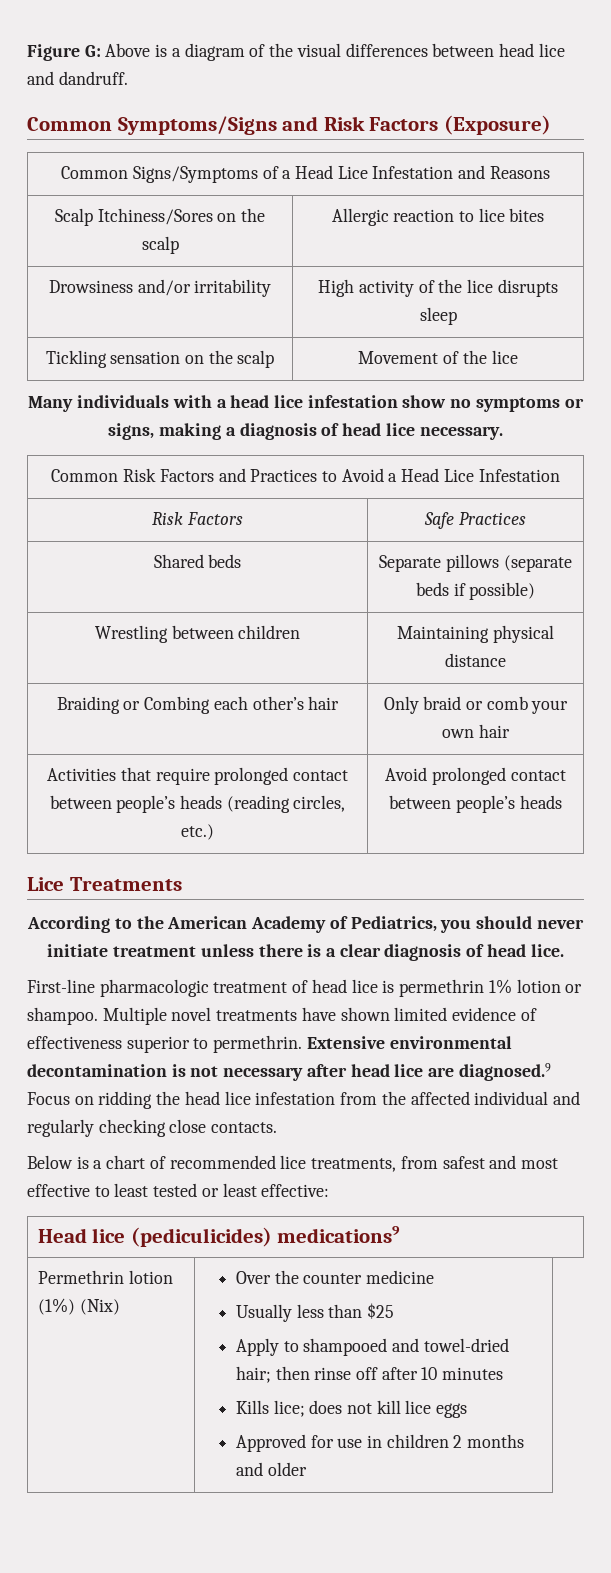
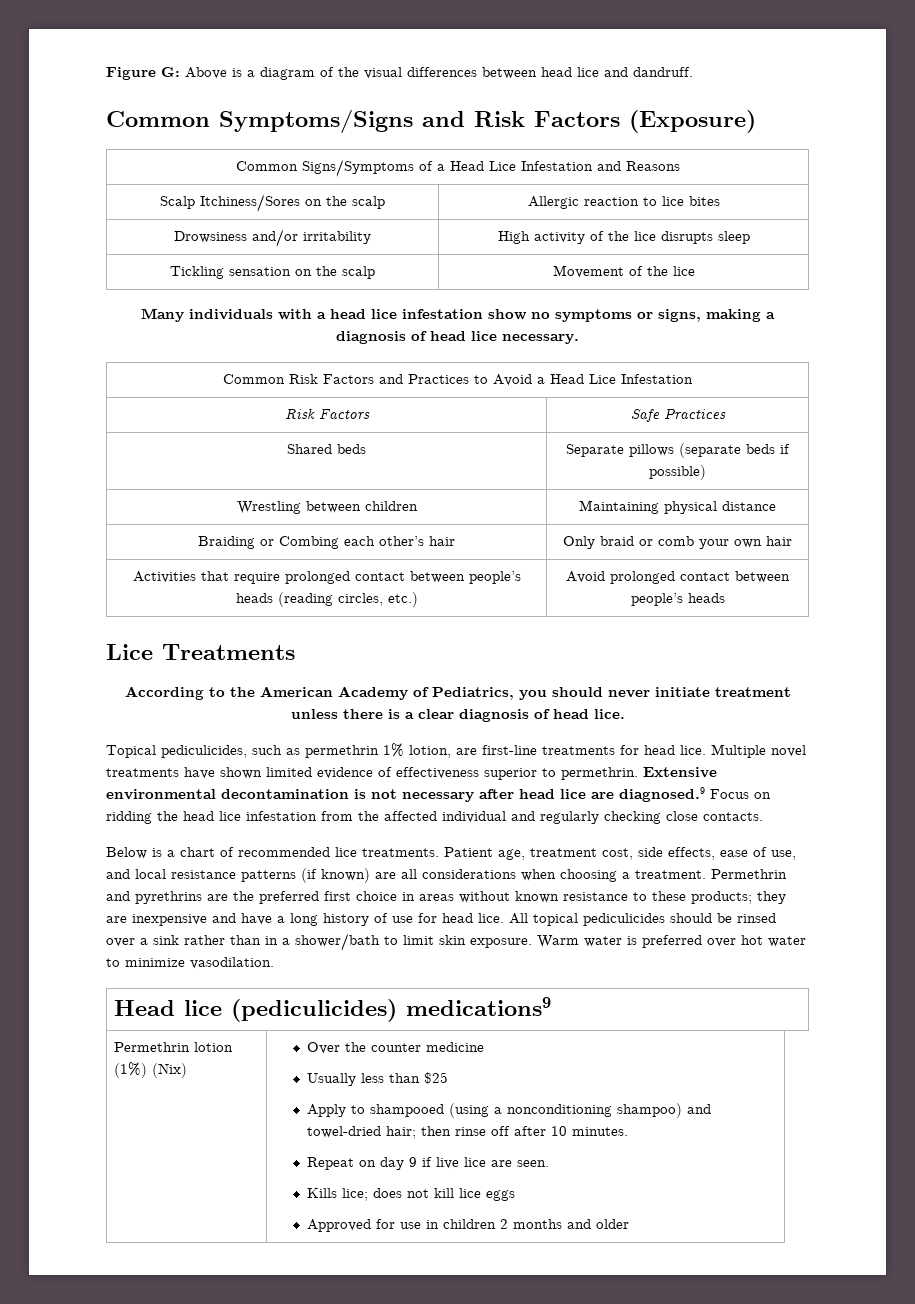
- First-line pharmacologic treatment of head lice is permethrin 1% lotion or shampoo.
+ Topical pediculicides, such as permethrin 1% lotion, are first-line treatments for head lice.
- Below is a chart of recommended lice treatments, from safest and most effective to least tested or least effective:
+ Below is a chart of recommended lice treatments. Patient age, treatment cost, side effects, ease of use, and local resistance patterns (if known) are all considerations when choosing a treatment. Permethrin and pyrethrins are the preferred first choice in areas without known resistance to these products; they are inexpensive and have a long history of use for head lice. All topical pediculicides should be rinsed over a sink rather than in a shower/bath to limit skin exposure. Warm water is preferred over hot water to minimize vasodilation.
- Apply to shampooed and towel-dried hair; then rinse off after 10 minutes
+ Apply to shampooed (using a nonconditioning shampoo) and towel-dried hair; then rinse off after 10 minutes.
+ Repeat on day 9 if live lice are seen.

